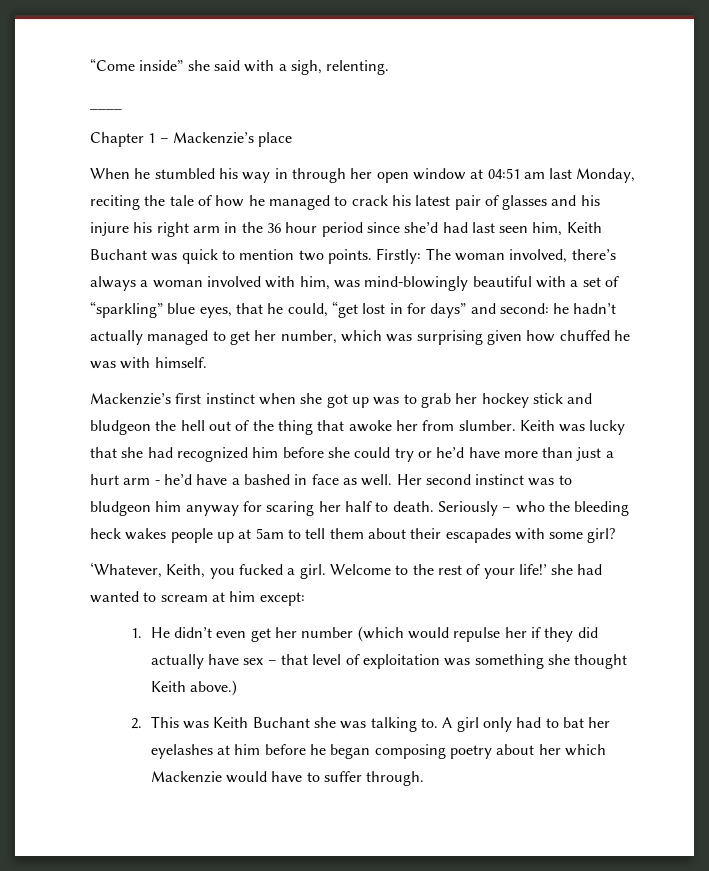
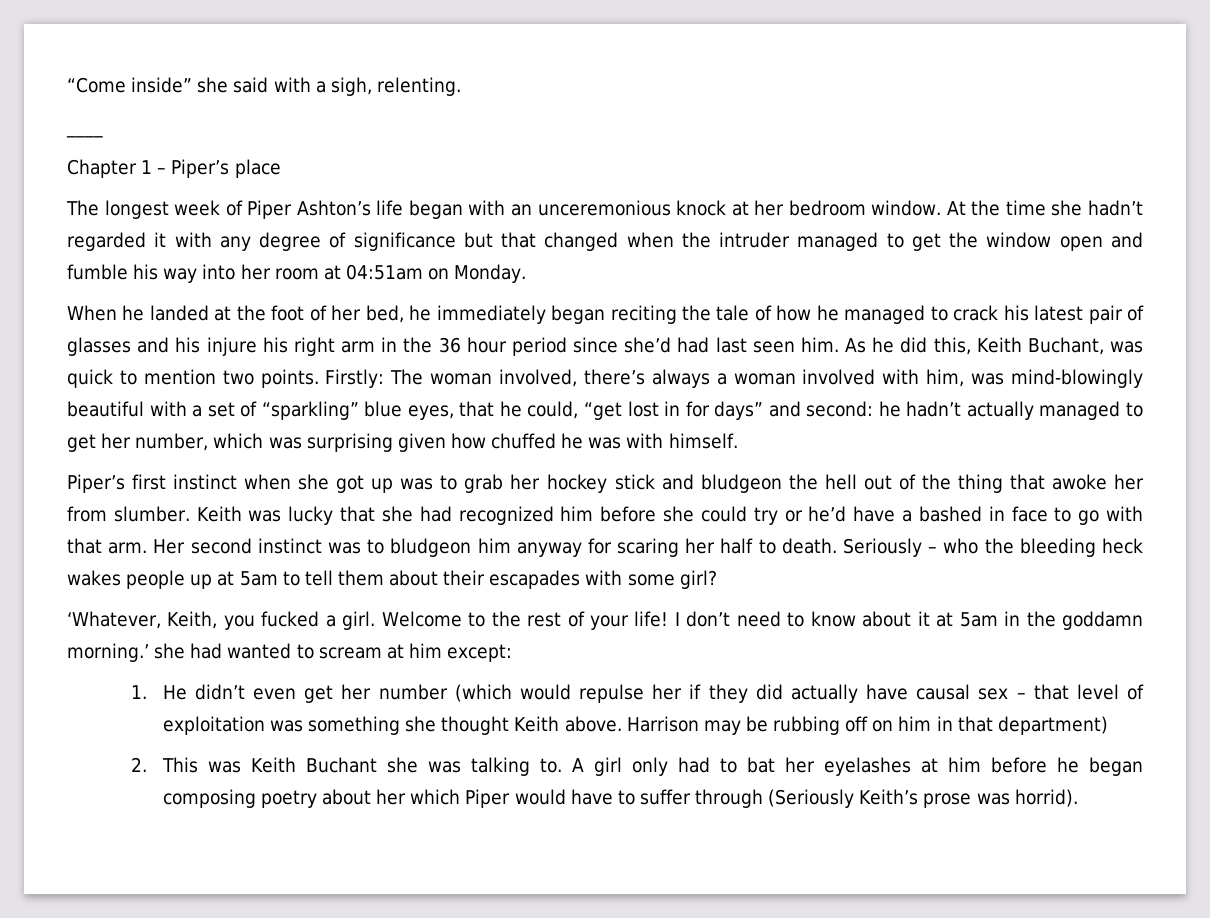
- Chapter 1 – Mackenzie’s place
+ Chapter 1 – Piper’s place
- When he stumbled his way in through her open window at 04:51 am last Monday, reciting the tale of how he managed to crack his latest pair of glasses and his injure his right arm in the 36 hour period since she’d had last seen him, Keith Buchant was quick to mention two points.
+ The longest week of Piper Ashton’s life began with an unceremonious knock at her bedroom window. At the time she hadn’t regarded it with any degree of significance but that changed when the intruder managed to get the window open and fumble his way into her room at 04:51am on Monday.
+ When he landed at the foot of her bed, he immediately began reciting the tale of how he managed to crack his latest pair of glasses and his injure his right arm in the 36 hour period since she’d had last seen him. As he did this, Keith Buchant, was quick to mention two points.
- Mackenzie’s first instinct when she got up was to grab her hockey stick and bludgeon the hell out of the thing that awoke her from slumber.
+ Piper’s first instinct when she got up was to grab her hockey stick and bludgeon the hell out of the thing that awoke her from slumber.
- Keith was lucky that she had recognized him before she could try or he’d have more than just a hurt arm - he’d have a bashed in face as well.
+ Keith was lucky that she had recognized him before she could try or he’d have a bashed in face to go with that arm.
- Welcome to the rest of your life!’ she had wanted to scream at him except:
+ Welcome to the rest of your life! I don’t need to know about it at 5am in the goddamn morning.’ she had wanted to scream at him except:
- 1. He didn’t even get her number (which would repulse her if they did actually have sex – that level of exploitation was something she thought Keith above.)
+ 1. He didn’t even get her number (which would repulse her if they did actually have causal sex – that level of exploitation was something she thought Keith above. Harrison may be rubbing off on him in that department)
- A girl only had to bat her eyelashes at him before he began composing poetry about her which Mackenzie would have to suffer through.
+ A girl only had to bat her eyelashes at him before he began composing poetry about her which Piper would have to suffer through (Seriously Keith’s prose was horrid).

